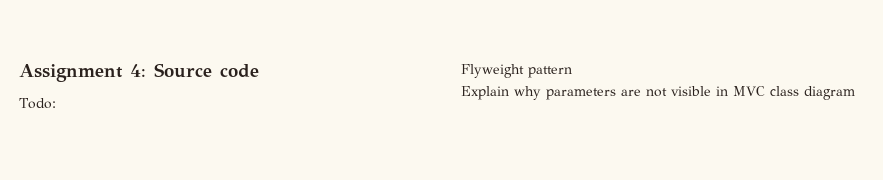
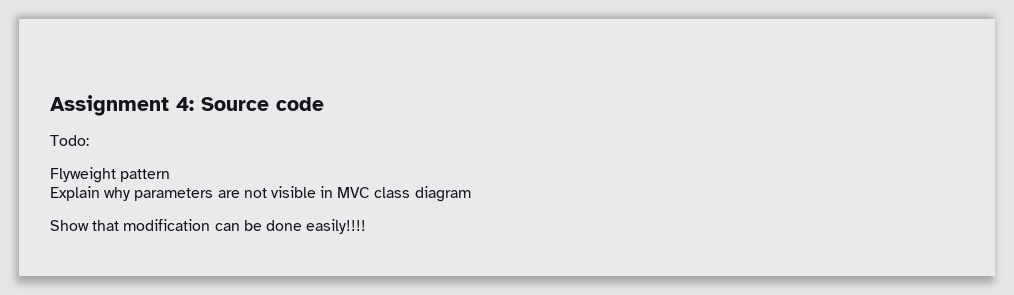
+ Show that modification can be done easily!!!!

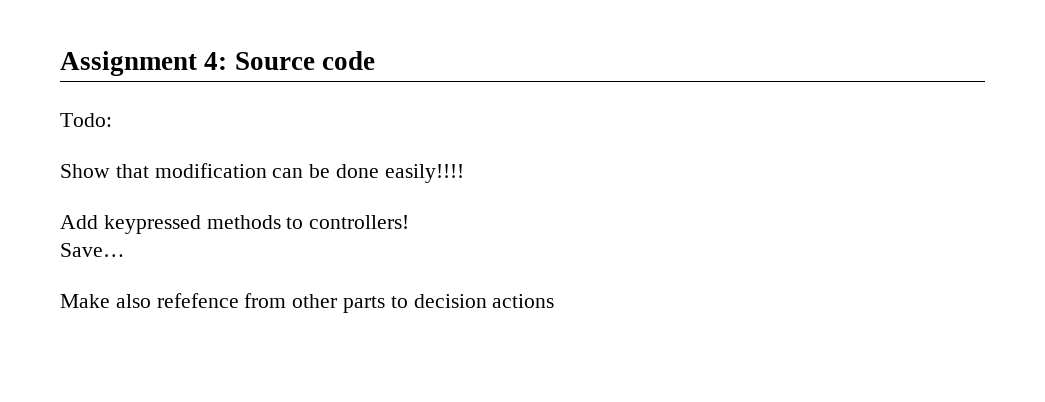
- Flyweight pattern
- Explain why parameters are not visible in MVC class diagram
+ Add keypressed methods to controllers!
+ Save…
+ Make also refefence from other parts to decision actions

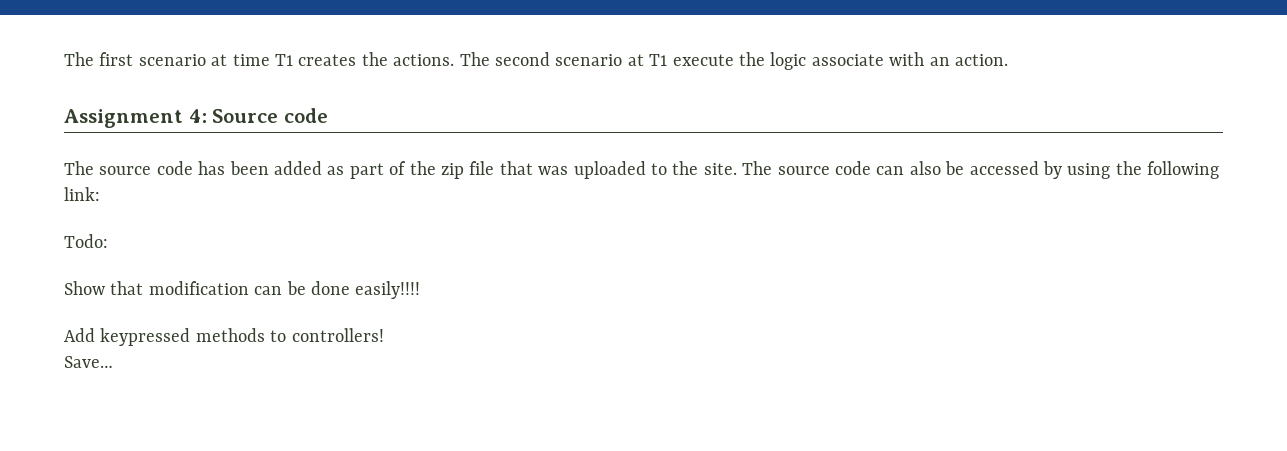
+ The first scenario at time T1 creates the actions. The second scenario at T1 execute the logic associate with an action.
  Assignment 4: Source code
+ The source code has been added as part of the zip file that was uploaded to the site. The source code can also be accessed by using the following link:
- Make also refefence from other parts to decision actions

